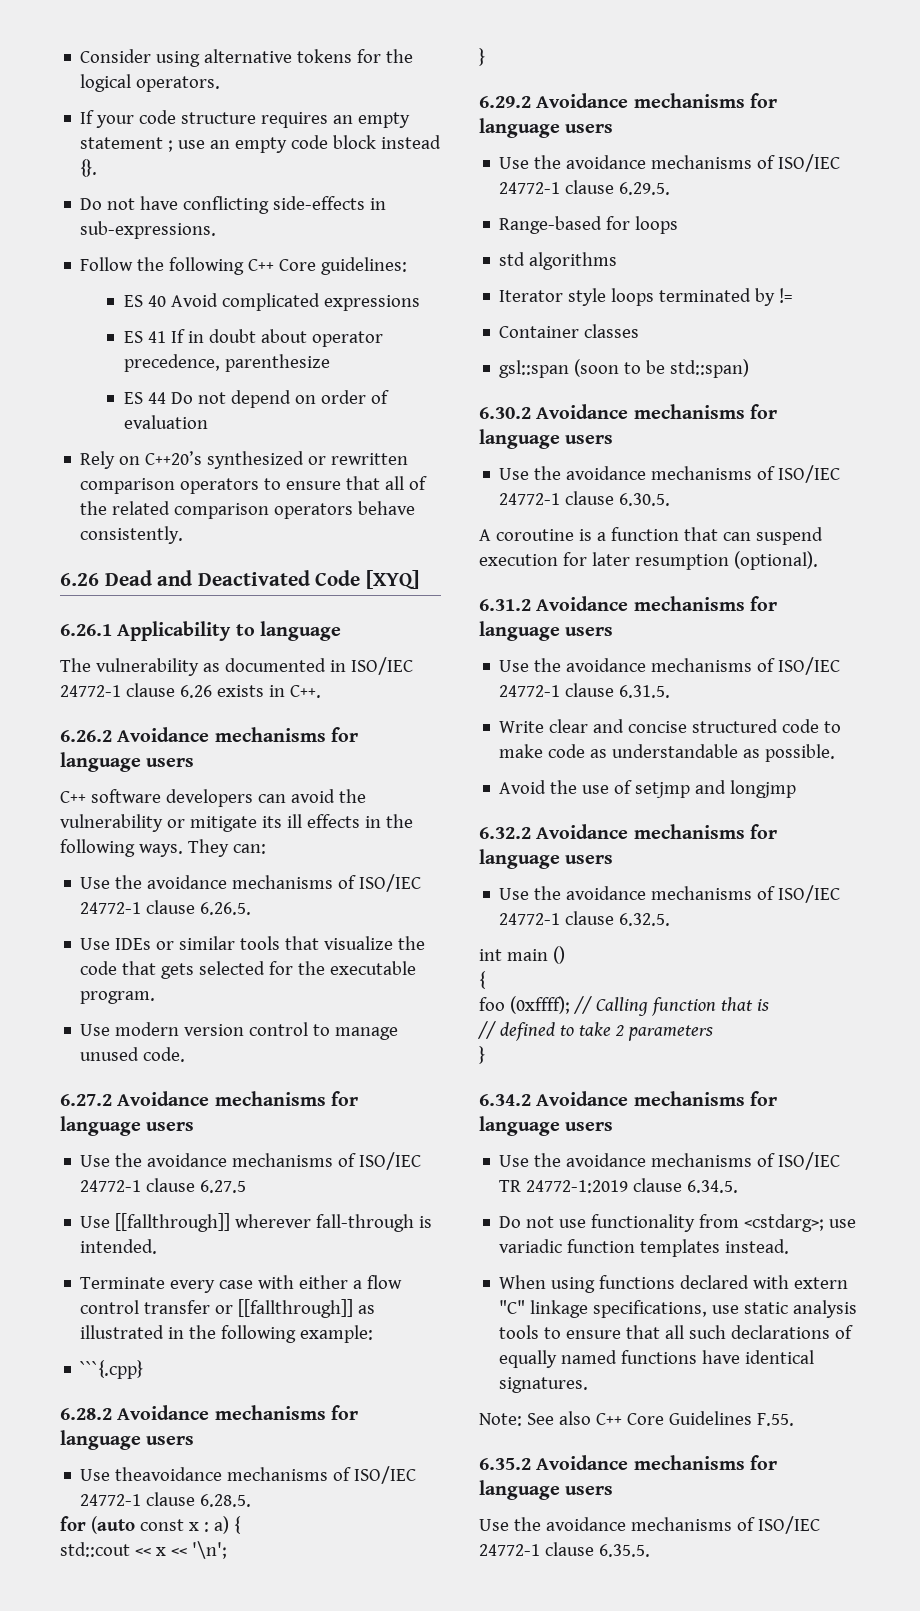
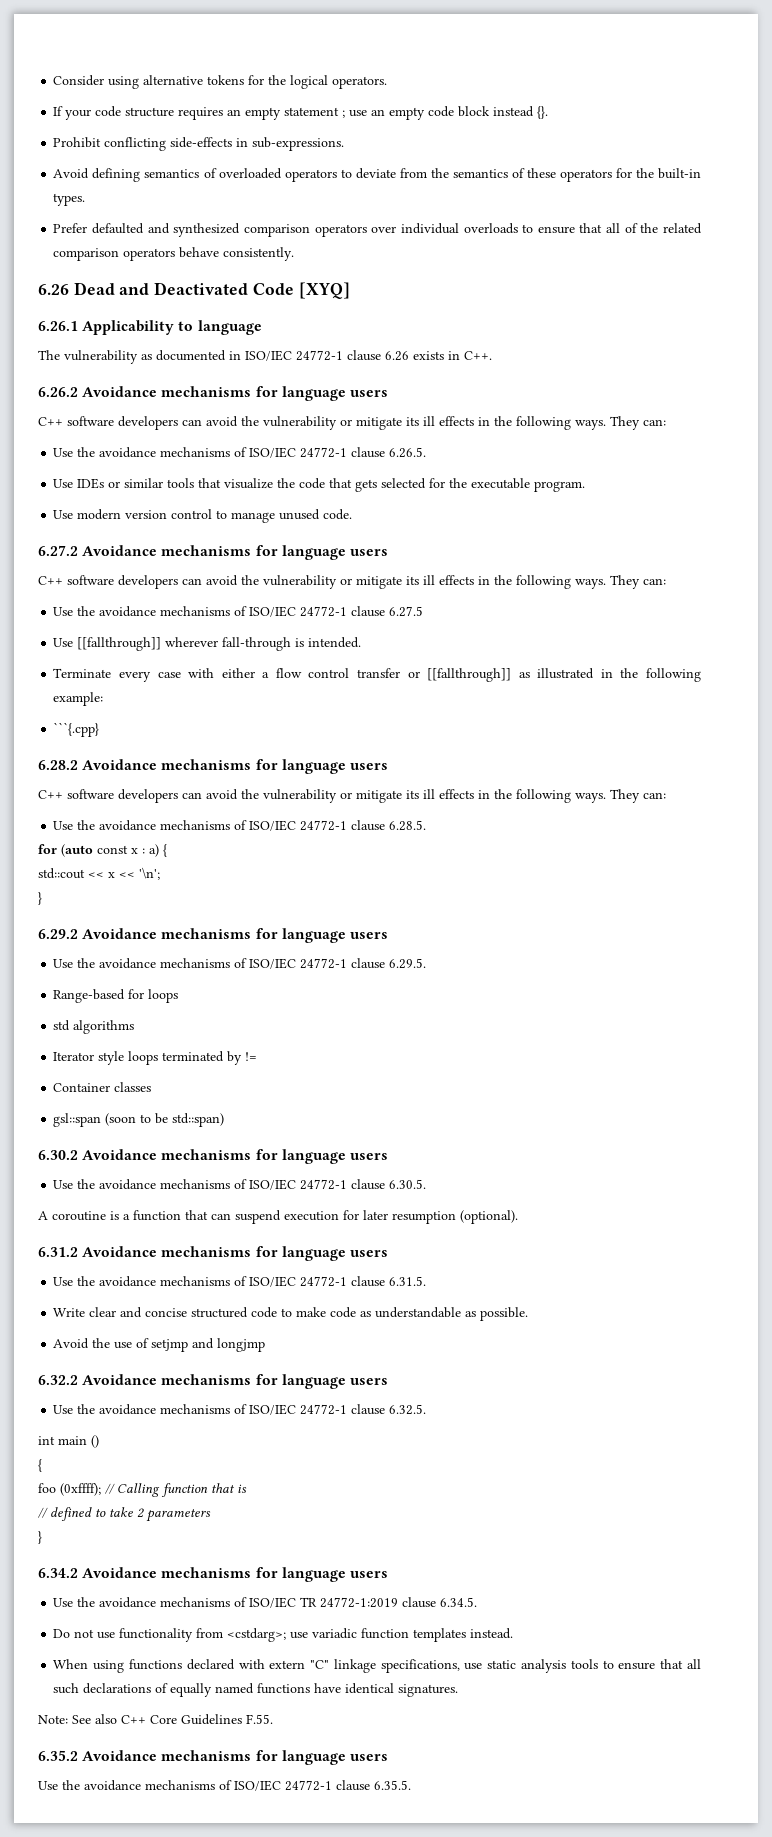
- Do not have conflicting side-effects in sub-expressions.
+ Prohibit conflicting side-effects in sub-expressions.
- Follow the following C++ Core guidelines:
- ES 40 Avoid complicated expressions
- ES 41 If in doubt about operator precedence, parenthesize
- ES 44 Do not depend on order of evaluation
- Rely on C++20’s synthesized or rewritten comparison operators to ensure that all of the related comparison operators behave consistently.
+ Avoid defining semantics of overloaded operators to deviate from the semantics of these operators for the built-in types.
+ Prefer defaulted and synthesized comparison operators over individual overloads to ensure that all of the related comparison operators behave consistently.
  6.27.2 Avoidance mechanisms for language users
+ C++ software developers can avoid the vulnerability or mitigate its ill effects in the following ways. They can:
  6.28.2 Avoidance mechanisms for language users
- Use theavoidance mechanisms of ISO/IEC 24772-1 clause 6.28.5.
+ C++ software developers can avoid the vulnerability or mitigate its ill effects in the following ways. They can:
+ Use the avoidance mechanisms of ISO/IEC 24772-1 clause 6.28.5.

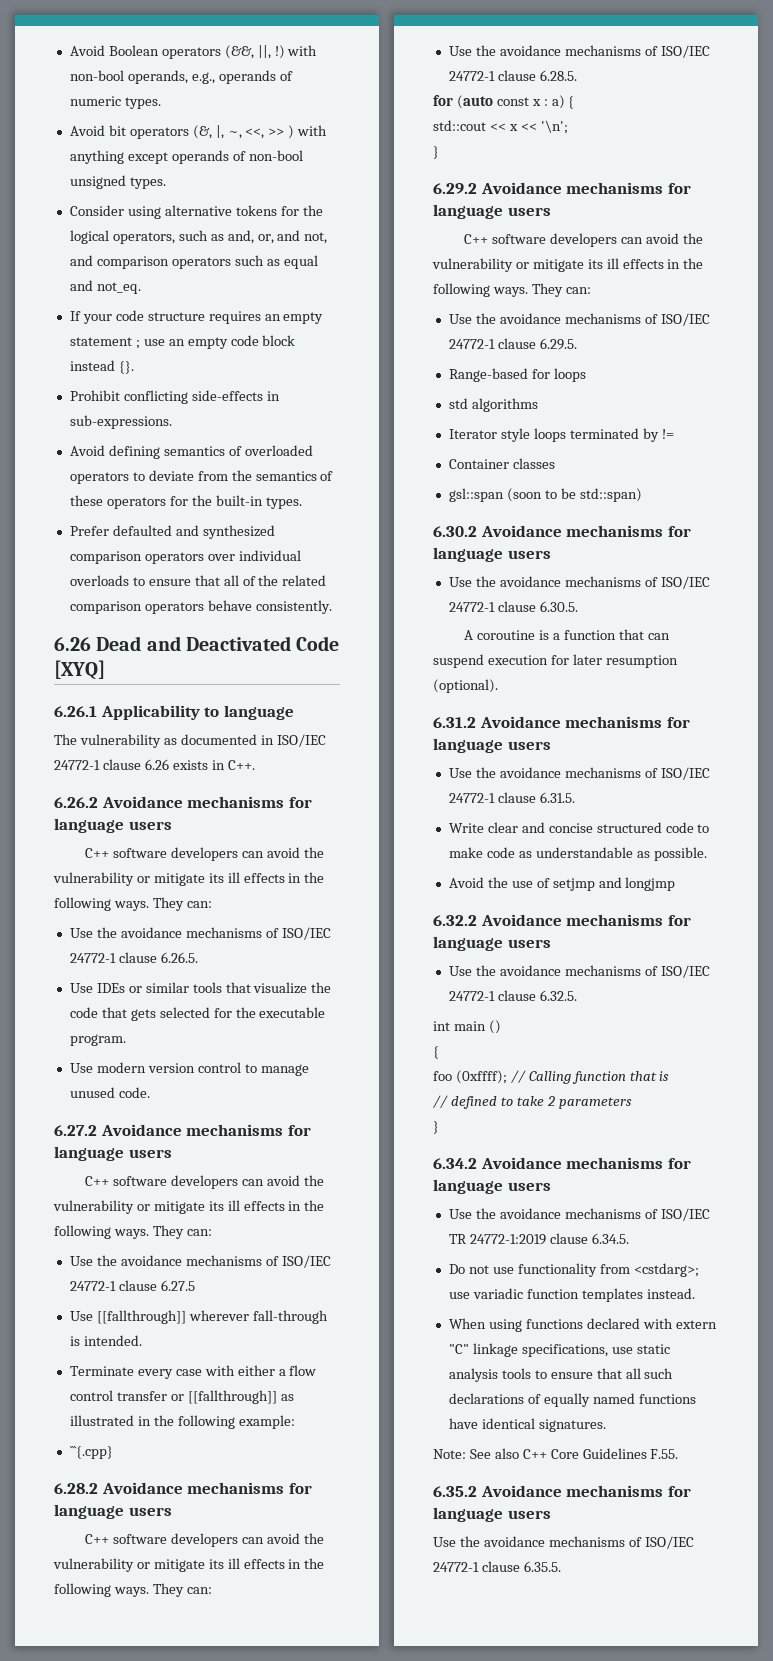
+ Avoid Boolean operators (&&, ||, !) with non-bool operands, e.g., operands of numeric types.
+ Avoid bit operators (&, |, ~, <<, >> ) with anything except operands of non-bool unsigned types.
- Consider using alternative tokens for the logical operators.
+ Consider using alternative tokens for the logical operators, such as and, or, and not, and comparison operators such as equal and not_eq.
  6.29.2 Avoidance mechanisms for language users
+ C++ software developers can avoid the vulnerability or mitigate its ill effects in the following ways. They can:

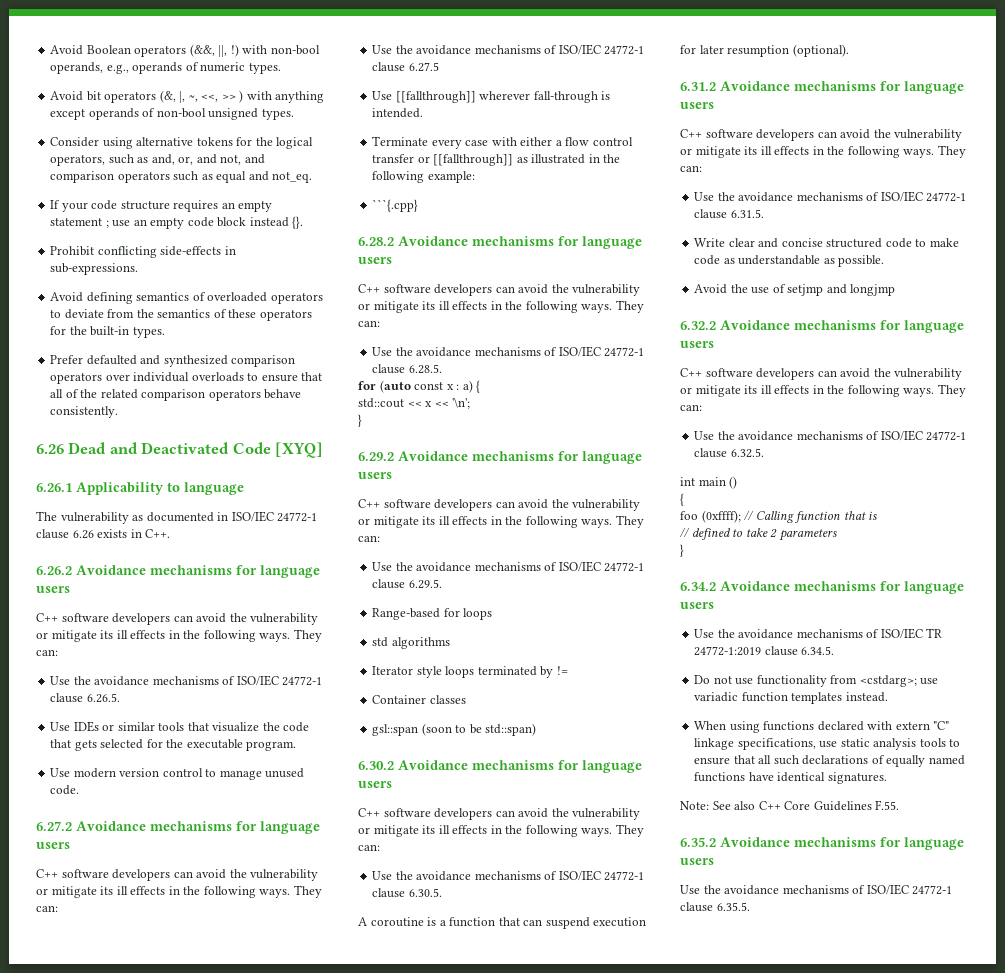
  6.30.2 Avoidance mechanisms for language users
+ C++ software developers can avoid the vulnerability or mitigate its ill effects in the following ways. They can:
  6.31.2 Avoidance mechanisms for language users
+ C++ software developers can avoid the vulnerability or mitigate its ill effects in the following ways. They can:
  6.32.2 Avoidance mechanisms for language users
+ C++ software developers can avoid the vulnerability or mitigate its ill effects in the following ways. They can:

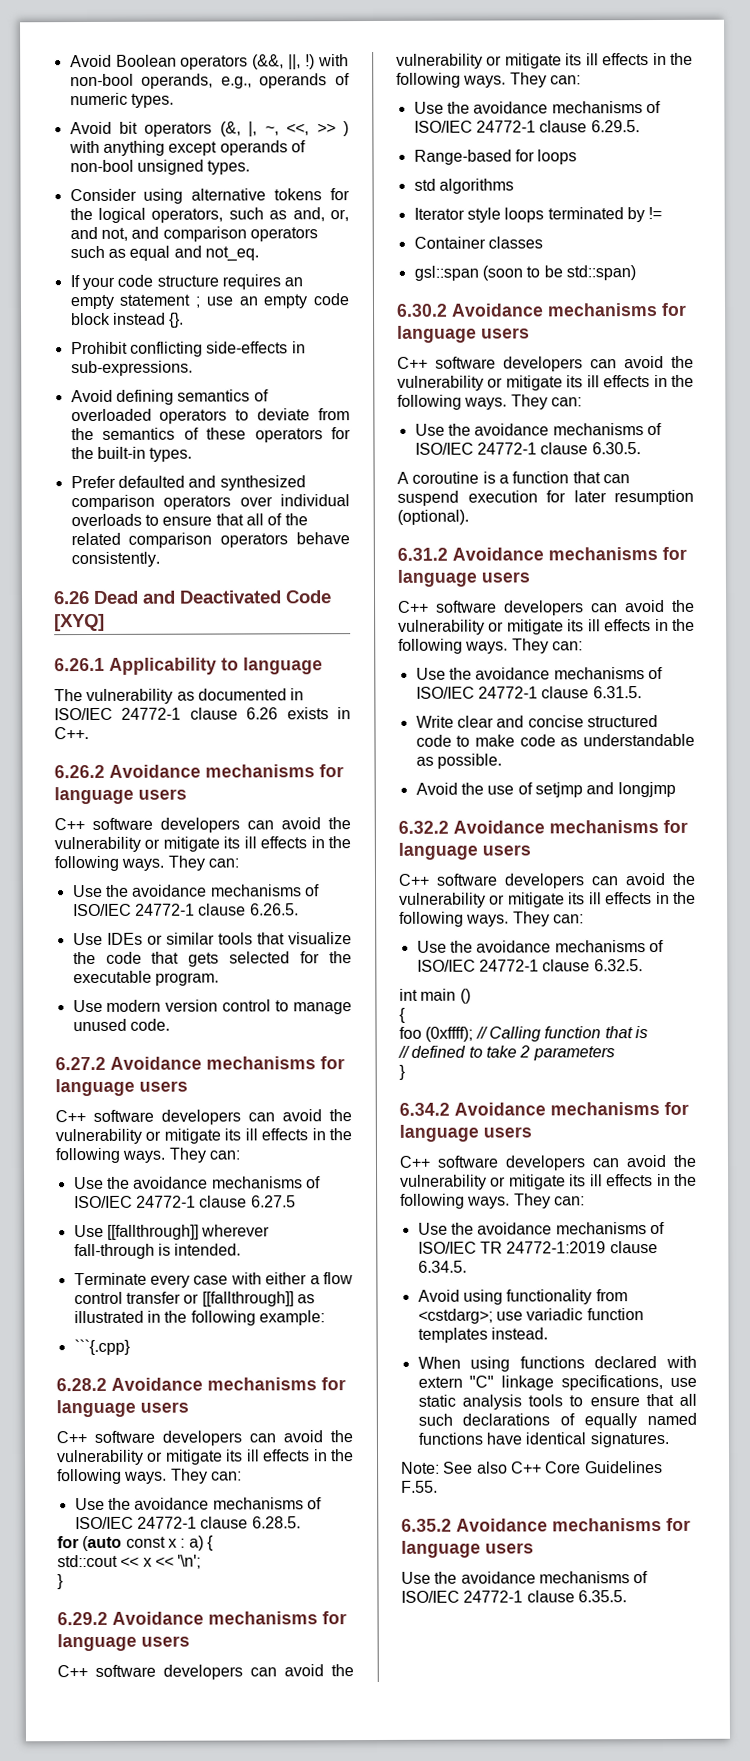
  6.34.2 Avoidance mechanisms for language users
+ C++ software developers can avoid the vulnerability or mitigate its ill effects in the following ways. They can:
- Do not use functionality from <cstdarg>; use variadic function templates instead.
+ Avoid using functionality from <cstdarg>; use variadic function templates instead.

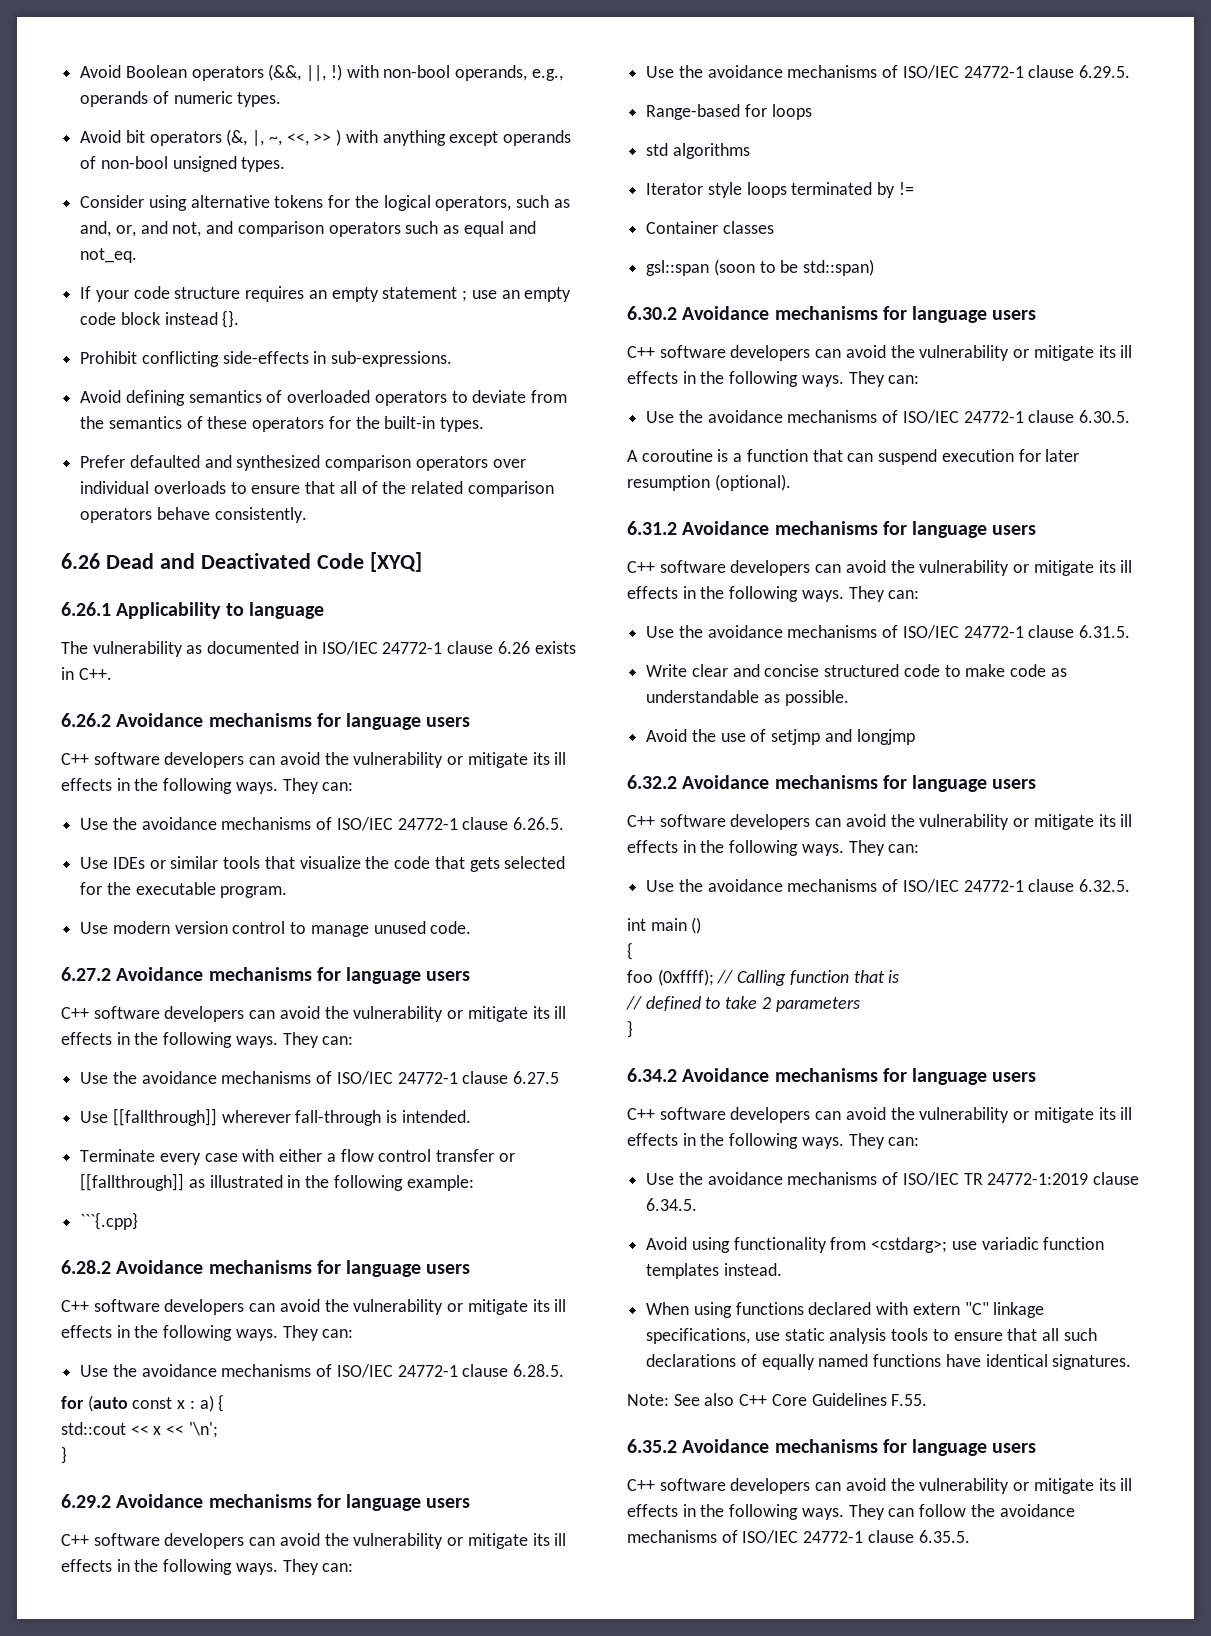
- Use the avoidance mechanisms of ISO/IEC 24772-1 clause 6.35.5.
+ C++ software developers can avoid the vulnerability or mitigate its ill effects in the following ways. They can follow the avoidance mechanisms of ISO/IEC 24772-1 clause 6.35.5.

